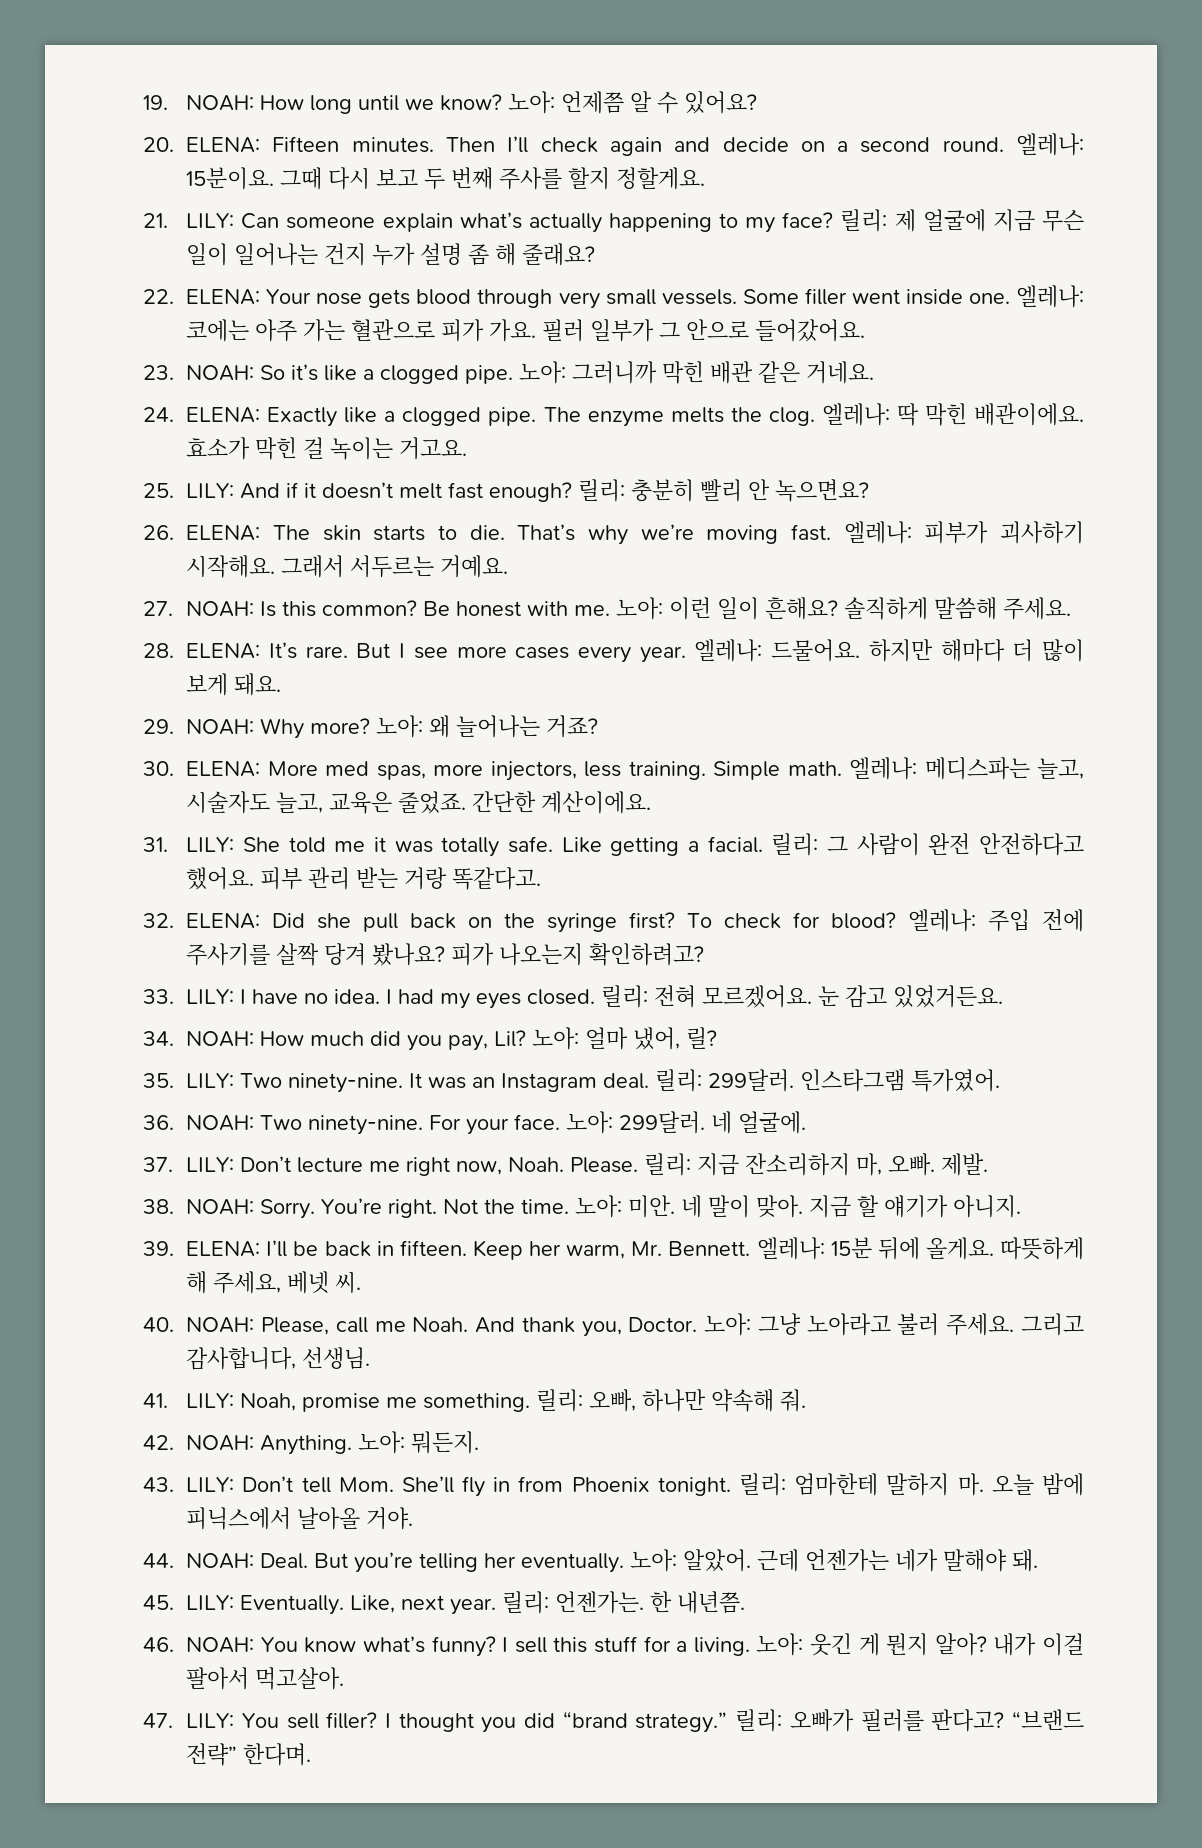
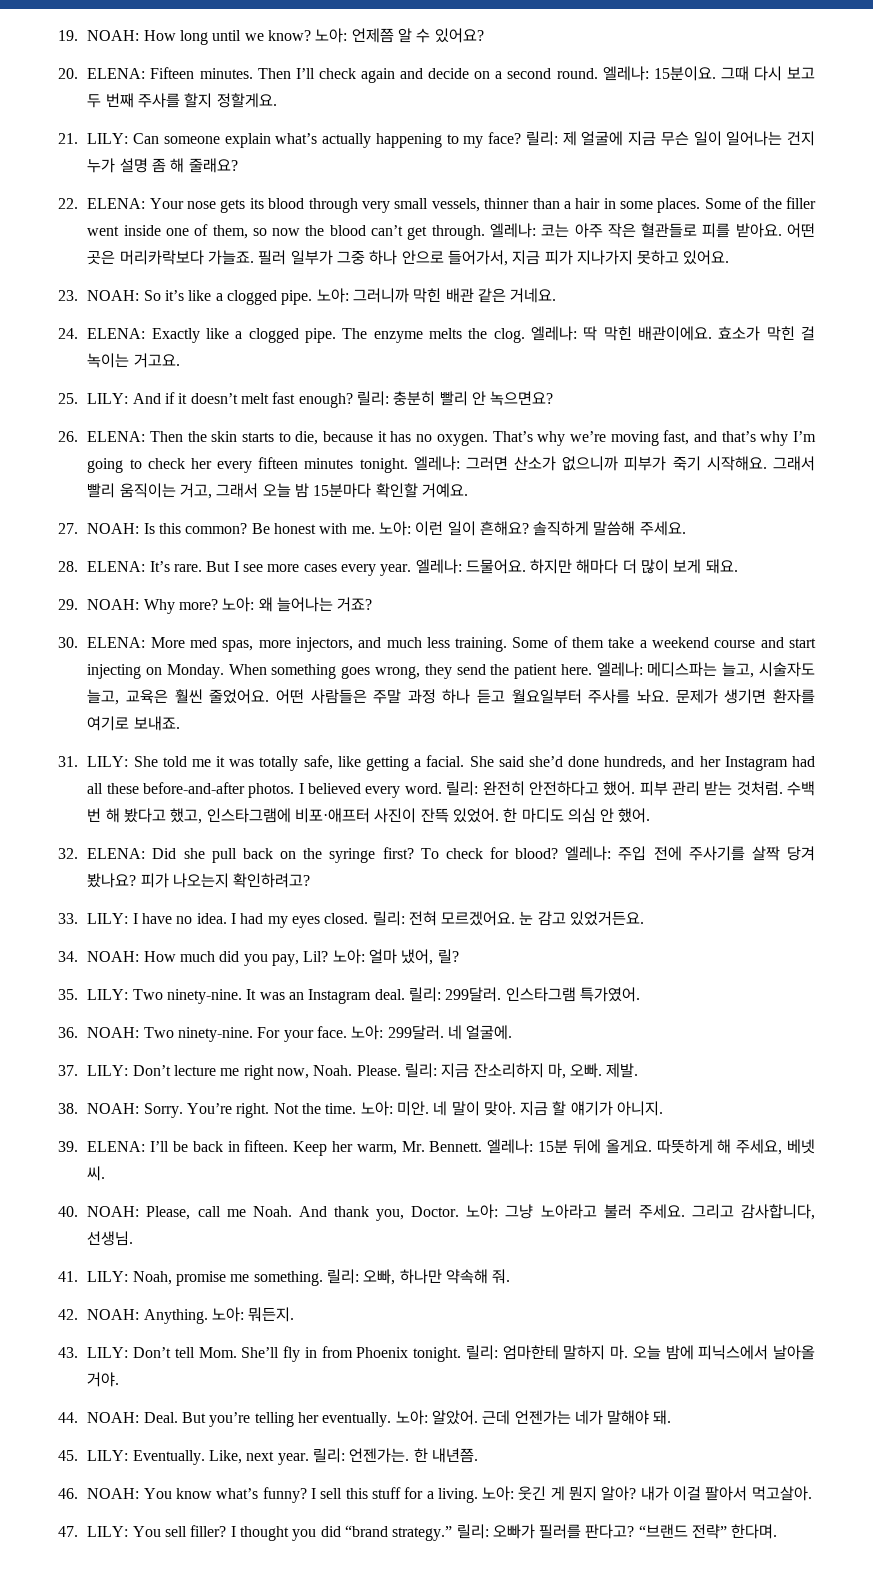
- 22. ELENA: Your nose gets blood through very small vessels. Some filler went inside one. 엘레나: 코에는 아주 가는 혈관으로 피가 가요. 필러 일부가 그 안으로 들어갔어요.
+ 22. ELENA: Your nose gets its blood through very small vessels, thinner than a hair in some places. Some of the filler went inside one of them, so now the blood can’t get through. 엘레나: 코는 아주 작은 혈관들로 피를 받아요. 어떤 곳은 머리카락보다 가늘죠. 필러 일부가 그중 하나 안으로 들어가서, 지금 피가 지나가지 못하고 있어요.
- 26. ELENA: The skin starts to die. That’s why we’re moving fast. 엘레나: 피부가 괴사하기 시작해요. 그래서 서두르는 거예요.
+ 26. ELENA: Then the skin starts to die, because it has no oxygen. That’s why we’re moving fast, and that’s why I’m going to check her every fifteen minutes tonight. 엘레나: 그러면 산소가 없으니까 피부가 죽기 시작해요. 그래서 빨리 움직이는 거고, 그래서 오늘 밤 15분마다 확인할 거예요.
- 30. ELENA: More med spas, more injectors, less training. Simple math.
+ 30. ELENA: More med spas, more injectors, and much less training. Some of them take a weekend course and start injecting on Monday. When something goes wrong, they send the patient here.
- 엘레나: 메디스파는 늘고, 시술자도 늘고, 교육은 줄었죠. 간단한 계산이에요.
+ 엘레나: 메디스파는 늘고, 시술자도 늘고, 교육은 훨씬 줄었어요. 어떤 사람들은 주말 과정 하나 듣고 월요일부터 주사를 놔요. 문제가 생기면 환자를 여기로 보내죠.
- 31. LILY: She told me it was totally safe. Like getting a facial.
+ 31. LILY: She told me it was totally safe, like getting a facial.
- 릴리: 그 사람이 완전 안전하다고 했어요. 피부 관리 받는 거랑 똑같다고.
+ She said she’d done hundreds, and her Instagram had all these before-and-after photos. I believed every word. 릴리: 완전히 안전하다고 했어. 피부 관리 받는 것처럼. 수백 번 해 봤다고 했고, 인스타그램에 비포·애프터 사진이 잔뜩 있었어. 한 마디도 의심 안 했어.

